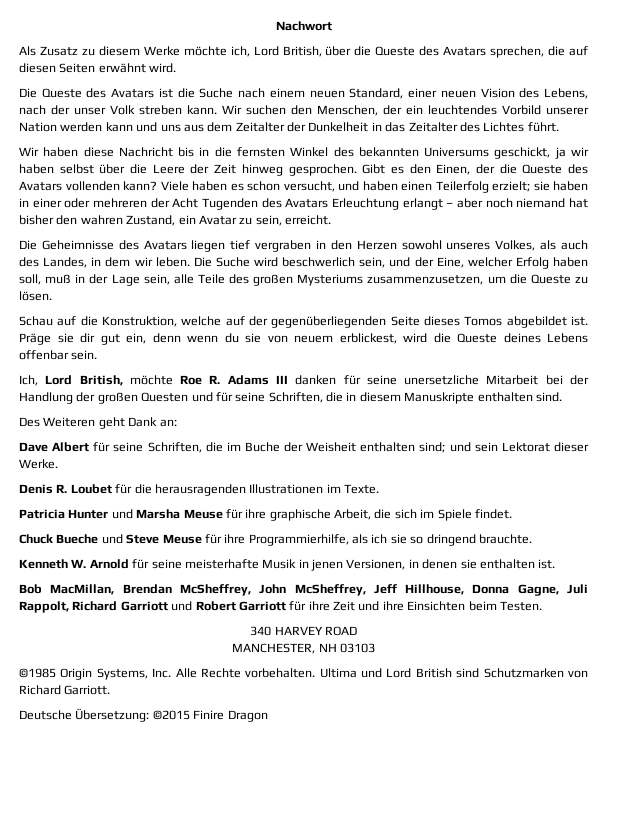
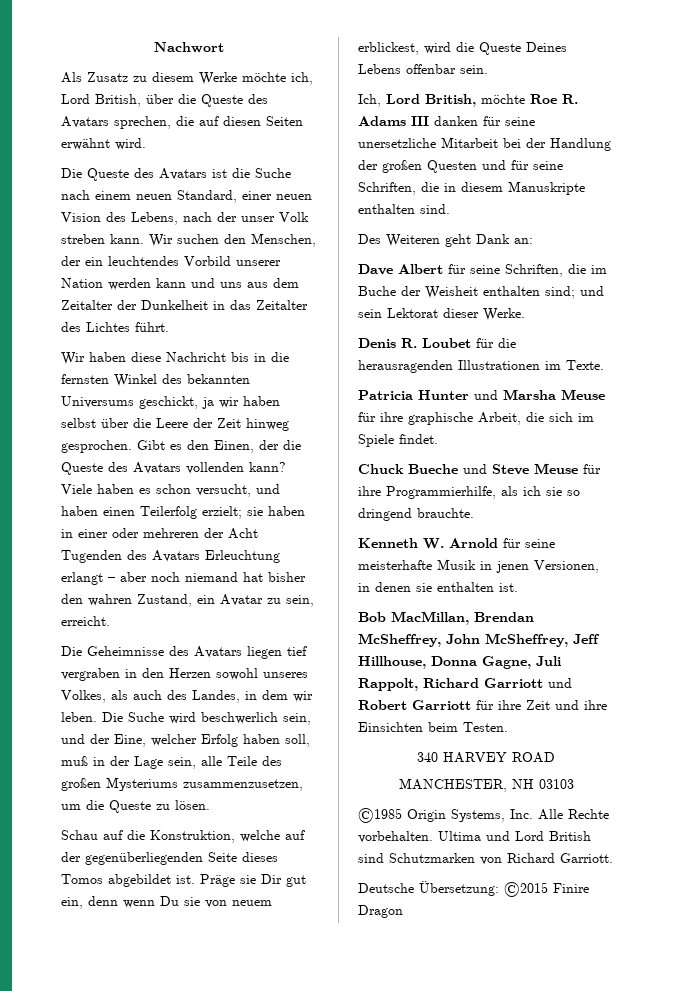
- Präge sie dir gut ein, denn wenn du sie von neuem erblickest, wird die Queste deines Lebens offenbar sein.
+ Präge sie Dir gut ein, denn wenn Du sie von neuem erblickest, wird die Queste Deines Lebens offenbar sein.

